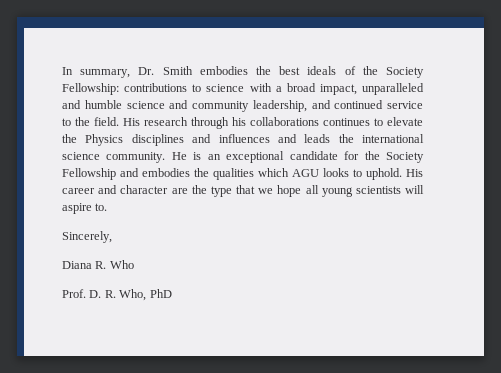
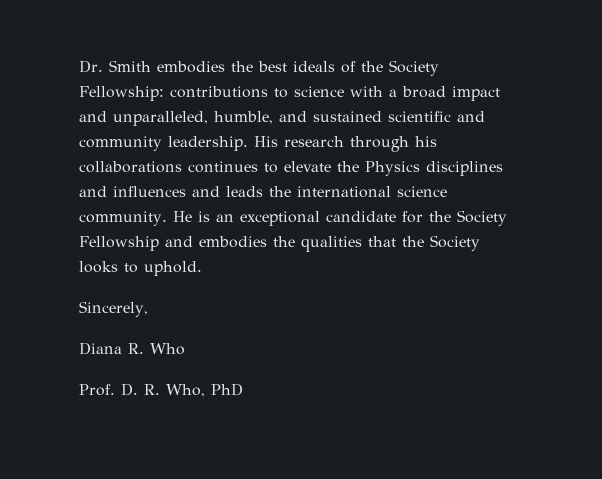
- In summary, Dr. Smith embodies the best ideals of the Society Fellowship: contributions to science with a broad impact, unparalleled and humble science and community leadership, and continued service to the field.
+ Dr. Smith embodies the best ideals of the Society Fellowship: contributions to science with a broad impact and unparalleled, humble, and sustained scientific and community leadership.
- He is an exceptional candidate for the Society Fellowship and embodies the qualities which AGU looks to uphold. His career and character are the type that we hope all young scientists will aspire to.
+ He is an exceptional candidate for the Society Fellowship and embodies the qualities that the Society looks to uphold.

